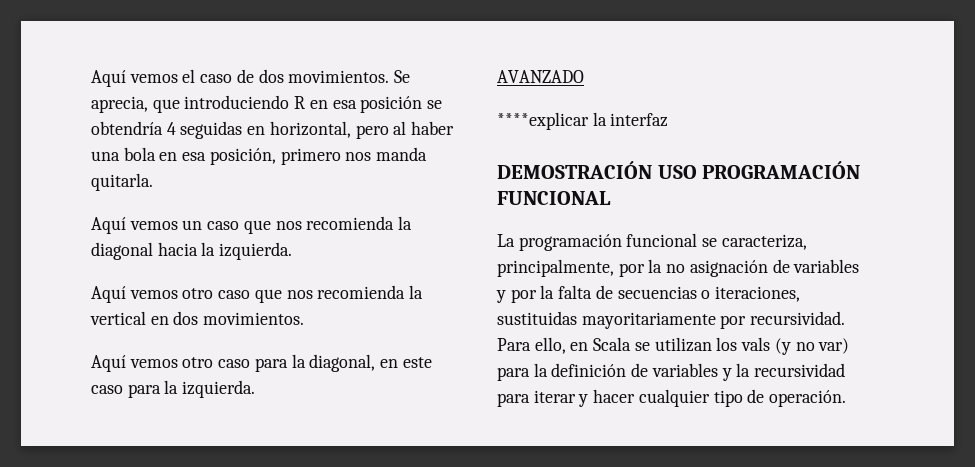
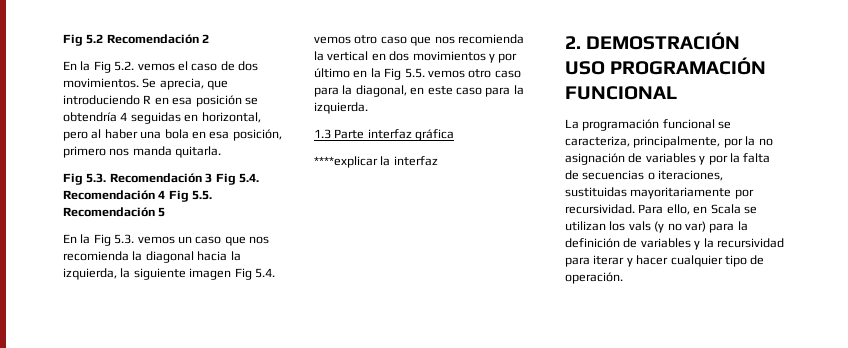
- Aquí vemos el caso de dos movimientos.
+ Fig 5.2 Recomendación 2
+ En la Fig 5.2. vemos el caso de dos movimientos.
- Aquí vemos un caso que nos recomienda la diagonal hacia la izquierda.
- Aquí vemos otro caso que nos recomienda la vertical en dos movimientos.
- Aquí vemos otro caso para la diagonal, en este caso para la izquierda.
+ Fig 5.3. Recomendación 3 Fig 5.4. Recomendación 4 Fig 5.5. Recomendación 5
+ En la Fig 5.3. vemos un caso que nos recomienda la diagonal hacia la izquierda, la siguiente imagen Fig 5.4. vemos otro caso que nos recomienda la vertical en dos movimientos y por último en la Fig 5.5. vemos otro caso para la diagonal, en este caso para la izquierda.
- AVANZADO
+ 1.3 Parte interfaz gráfica
- DEMOSTRACIÓN USO PROGRAMACIÓN FUNCIONAL
+ 2. DEMOSTRACIÓN USO PROGRAMACIÓN FUNCIONAL

